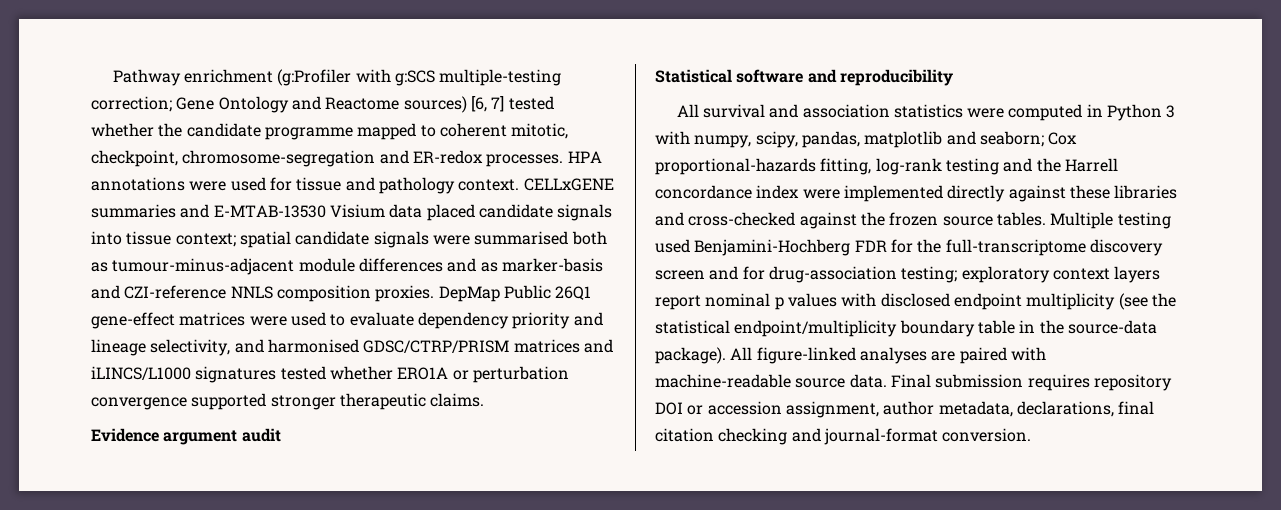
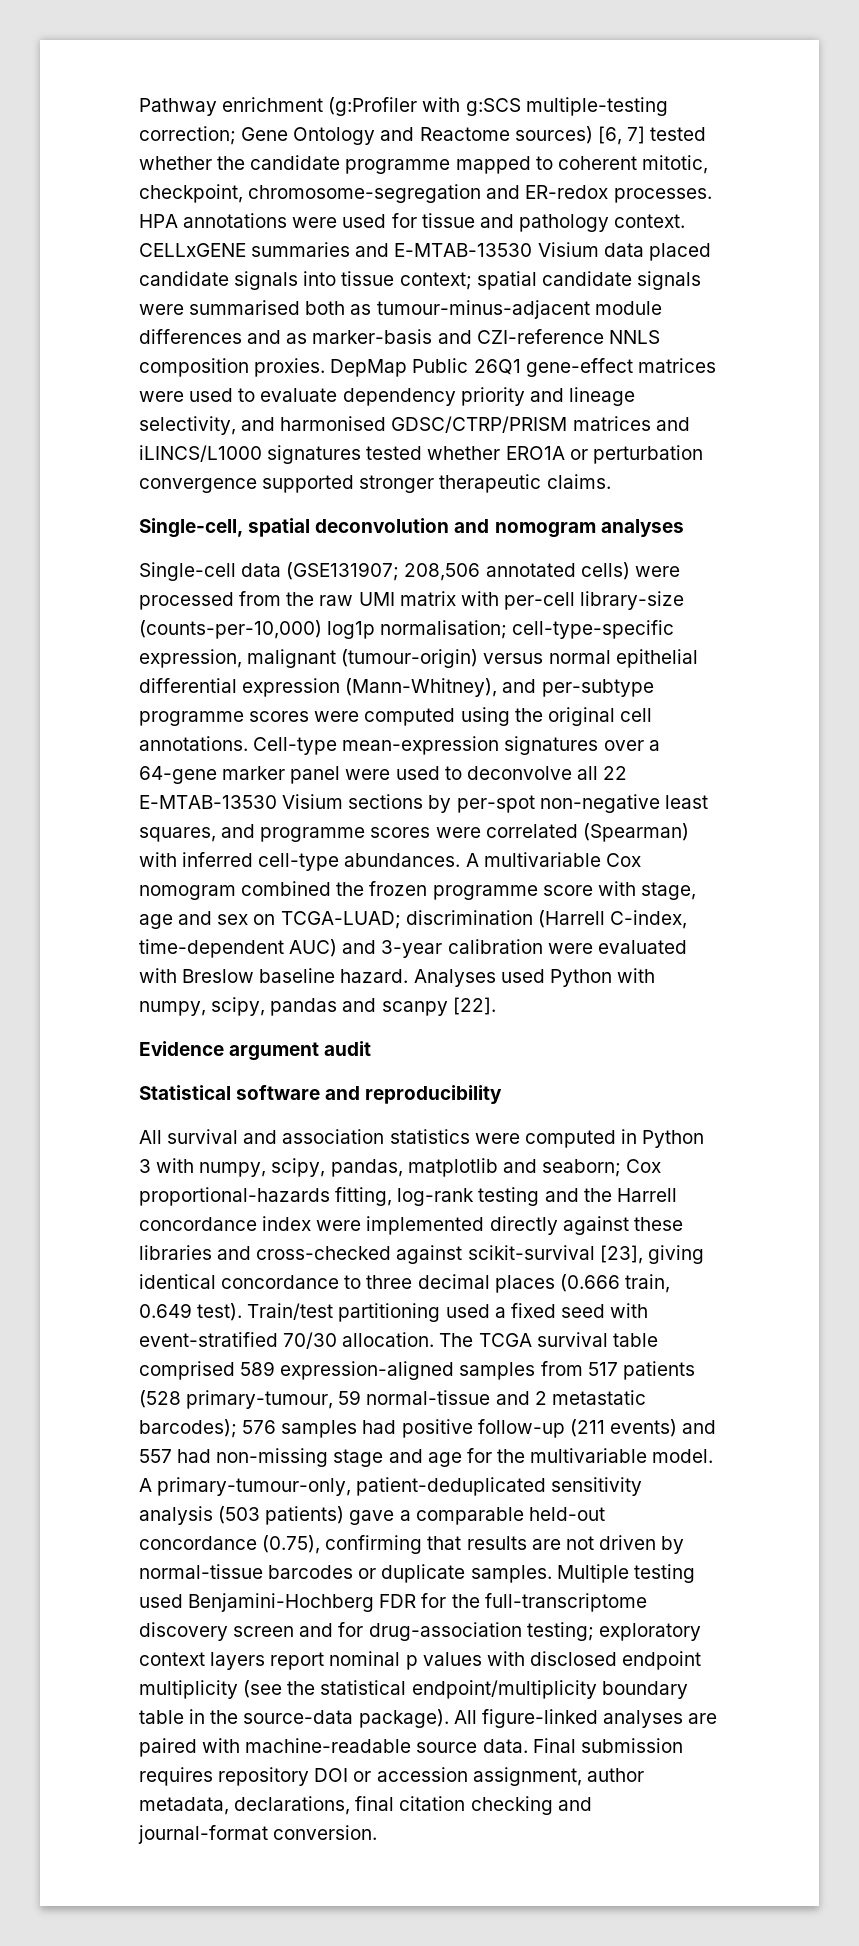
+ Single-cell, spatial deconvolution and nomogram analyses
+ Single-cell data (GSE131907; 208,506 annotated cells) were processed from the raw UMI matrix with per-cell library-size (counts-per-10,000) log1p normalisation; cell-type-specific expression, malignant (tumour-origin) versus normal epithelial differential expression (Mann-Whitney), and per-subtype programme scores were computed using the original cell annotations. Cell-type mean-expression signatures over a 64-gene marker panel were used to deconvolve all 22 E-MTAB-13530 Visium sections by per-spot non-negative least squares, and programme scores were correlated (Spearman) with inferred cell-type abundances. A multivariable Cox nomogram combined the frozen programme score with stage, age and sex on TCGA-LUAD; discrimination (Harrell C-index, time-dependent AUC) and 3-year calibration were evaluated with Breslow baseline hazard. Analyses used Python with numpy, scipy, pandas and scanpy [22].
- All survival and association statistics were computed in Python 3 with numpy, scipy, pandas, matplotlib and seaborn; Cox proportional-hazards fitting, log-rank testing and the Harrell concordance index were implemented directly against these libraries and cross-checked against the frozen source tables.
+ All survival and association statistics were computed in Python 3 with numpy, scipy, pandas, matplotlib and seaborn; Cox proportional-hazards fitting, log-rank testing and the Harrell concordance index were implemented directly against these libraries and cross-checked against scikit-survival [23], giving identical concordance to three decimal places (0.666 train, 0.649 test). Train/test partitioning used a fixed seed with event-stratified 70/30 allocation. The TCGA survival table comprised 589 expression-aligned samples from 517 patients (528 primary-tumour, 59 normal-tissue and 2 metastatic barcodes); 576 samples had positive follow-up (211 events) and 557 had non-missing stage and age for the multivariable model. A primary-tumour-only, patient-deduplicated sensitivity analysis (503 patients) gave a comparable held-out concordance (0.75), confirming that results are not driven by normal-tissue barcodes or duplicate samples.

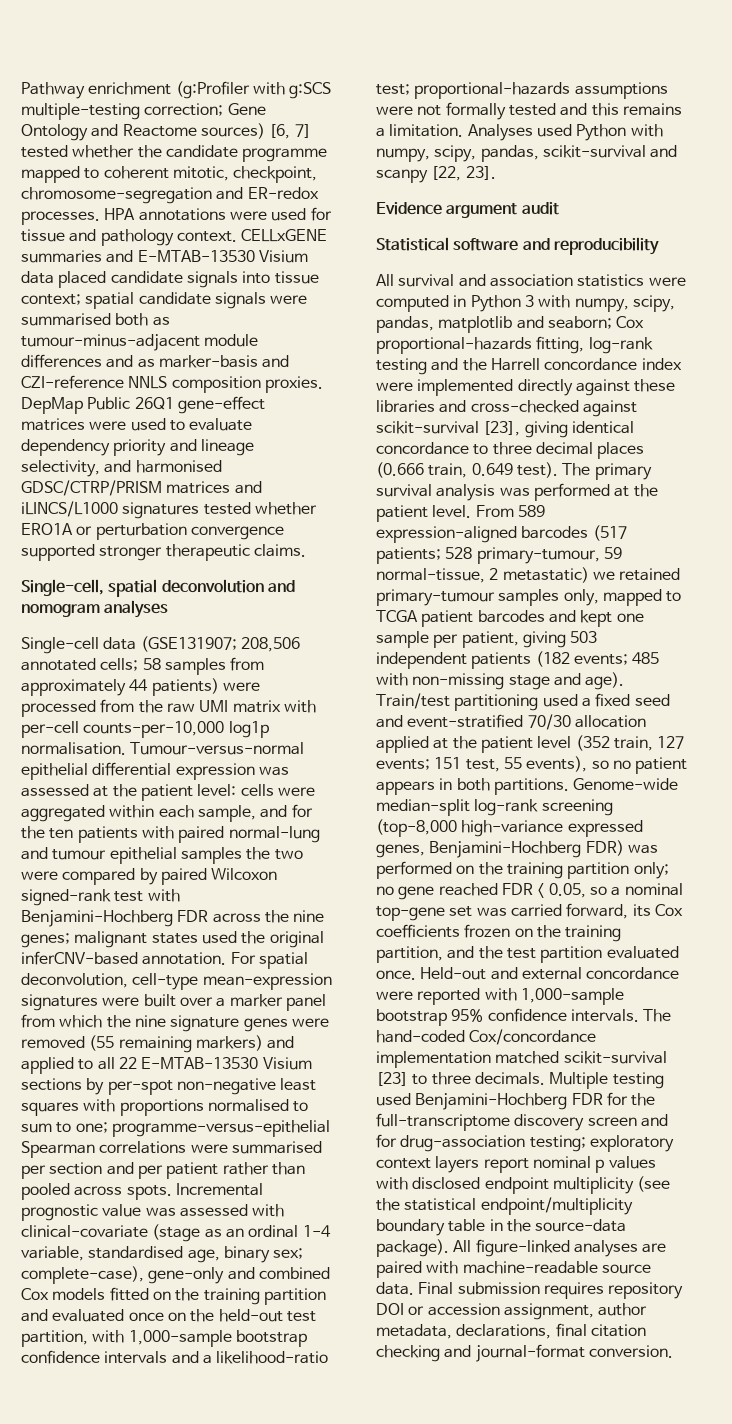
- Single-cell data (GSE131907; 208,506 annotated cells) were processed from the raw UMI matrix with per-cell library-size (counts-per-10,000) log1p normalisation; cell-type-specific expression, malignant (tumour-origin) versus normal epithelial differential expression (Mann-Whitney), and per-subtype programme scores were computed using the original cell annotations. Cell-type mean-expression signatures over a 64-gene marker panel were used to deconvolve all 22 E-MTAB-13530 Visium sections by per-spot non-negative least squares, and programme scores were correlated (Spearman) with inferred cell-type abundances. A multivariable Cox nomogram combined the frozen programme score with stage, age and sex on TCGA-LUAD; discrimination (Harrell C-index, time-dependent AUC) and 3-year calibration were evaluated with Breslow baseline hazard.
+ Single-cell data (GSE131907; 208,506 annotated cells; 58 samples from approximately 44 patients) were processed from the raw UMI matrix with per-cell counts-per-10,000 log1p normalisation. Tumour-versus-normal epithelial differential expression was assessed at the patient level: cells were aggregated within each sample, and for the ten patients with paired normal-lung and tumour epithelial samples the two were compared by paired Wilcoxon signed-rank test with Benjamini-Hochberg FDR across the nine genes; malignant states used the original inferCNV-based annotation. For spatial deconvolution, cell-type mean-expression signatures were built over a marker panel from which the nine signature genes were removed (55 remaining markers) and applied to all 22 E-MTAB-13530 Visium sections by per-spot non-negative least squares with proportions normalised to sum to one; programme-versus-epithelial Spearman correlations were summarised per section and per patient rather than pooled across spots. Incremental prognostic value was assessed with clinical-covariate (stage as an ordinal 1-4 variable, standardised age, binary sex; complete-case), gene-only and combined Cox models fitted on the training partition and evaluated once on the held-out test partition, with 1,000-sample bootstrap confidence intervals and a likelihood-ratio test; proportional-hazards assumptions were not formally tested and this remains a limitation.
- Analyses used Python with numpy, scipy, pandas and scanpy [22].
+ Analyses used Python with numpy, scipy, pandas, scikit-survival and scanpy [22, 23].
+ The primary survival analysis was performed at the patient level. From 589 expression-aligned barcodes (517 patients; 528 primary-tumour, 59 normal-tissue, 2 metastatic) we retained primary-tumour samples only, mapped to TCGA patient barcodes and kept one sample per patient, giving 503 independent patients (182 events; 485 with non-missing stage and age).
- Train/test partitioning used a fixed seed with event-stratified 70/30 allocation. The TCGA survival table comprised 589 expression-aligned samples from 517 patients (528 primary-tumour, 59 normal-tissue and 2 metastatic barcodes); 576 samples had positive follow-up (211 events) and 557 had non-missing stage and age for the multivariable model. A primary-tumour-only, patient-deduplicated sensitivity analysis (503 patients) gave a comparable held-out concordance (0.75), confirming that results are not driven by normal-tissue barcodes or duplicate samples.
+ Train/test partitioning used a fixed seed and event-stratified 70/30 allocation applied at the patient level (352 train, 127 events; 151 test, 55 events), so no patient appears in both partitions. Genome-wide median-split log-rank screening (top-8,000 high-variance expressed genes, Benjamini-Hochberg FDR) was performed on the training partition only; no gene reached FDR < 0.05, so a nominal top-gene set was carried forward, its Cox coefficients frozen on the training partition, and the test partition evaluated once. Held-out and external concordance were reported with 1,000-sample bootstrap 95% confidence intervals. The hand-coded Cox/concordance implementation matched scikit-survival [23] to three decimals.

